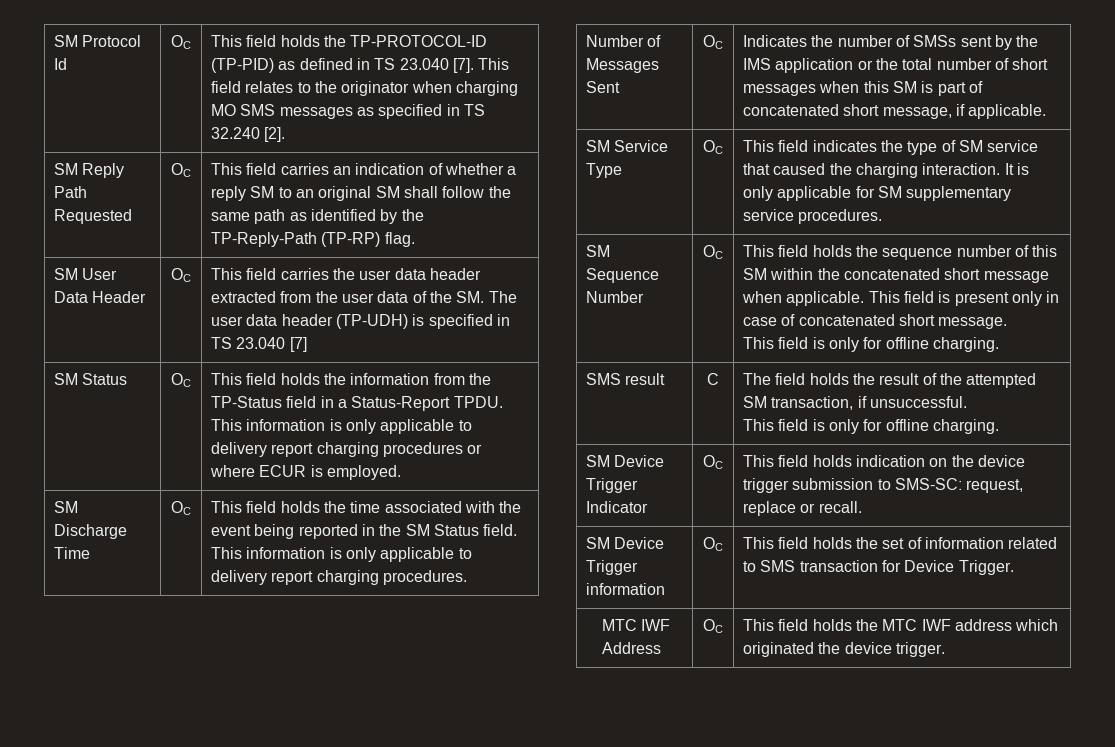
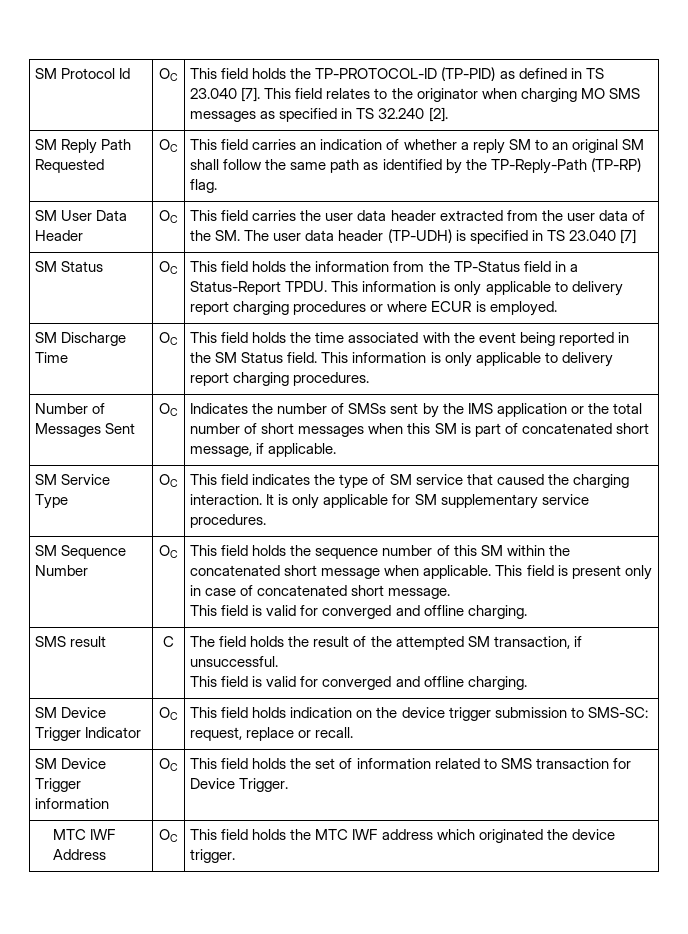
  SM Sequence Number | OC | This field holds the sequence number of this SM within the concatenated short message when applicable. This field is present only in case of concatenated short message.
- This field is only for offline charging.
+ This field is valid for converged and offline charging.
  SMS result | C | The field holds the result of the attempted SM transaction, if unsuccessful.
- This field is only for offline charging.
+ This field is valid for converged and offline charging.

